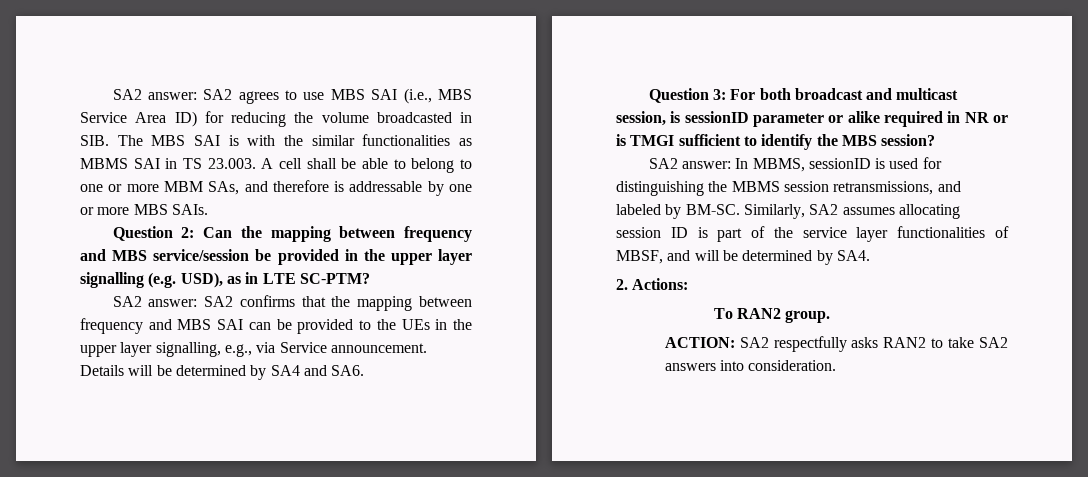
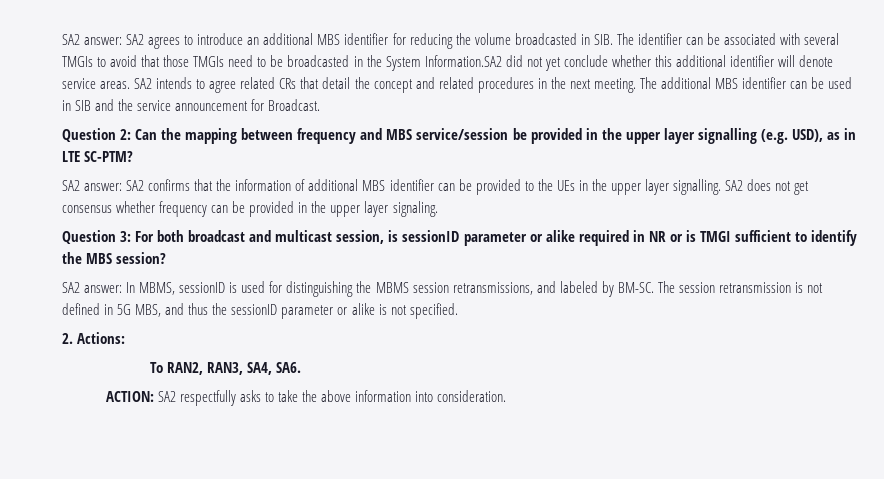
- SA2 answer: SA2 agrees to use MBS SAI (i.e., MBS Service Area ID) for reducing the volume broadcasted in SIB. The MBS SAI is with the similar functionalities as MBMS SAI in TS 23.003. A cell shall be able to belong to one or more MBM SAs, and therefore is addressable by one or more MBS SAIs.
+ SA2 answer: SA2 agrees to introduce an additional MBS identifier for reducing the volume broadcasted in SIB. The identifier can be associated with several TMGIs to avoid that those TMGIs need to be broadcasted in the System Information.SA2 did not yet conclude whether this additional identifier will denote service areas. SA2 intends to agree related CRs that detail the concept and related procedures in the next meeting. The additional MBS identifier can be used in SIB and the service announcement for Broadcast.
- SA2 answer: SA2 confirms that the mapping between frequency and MBS SAI can be provided to the UEs in the upper layer signalling, e.g., via Service announcement. Details will be determined by SA4 and SA6.
+ SA2 answer: SA2 confirms that the information of additional MBS identifier can be provided to the UEs in the upper layer signalling. SA2 does not get consensus whether frequency can be provided in the upper layer signaling.
- Similarly, SA2 assumes allocating session ID is part of the service layer functionalities of MBSF, and will be determined by SA4.
+ The session retransmission is not defined in 5G MBS, and thus the sessionID parameter or alike is not specified.
- To RAN2 group.
+ To RAN2, RAN3, SA4, SA6.
- ACTION: SA2 respectfully asks RAN2 to take SA2 answers into consideration.
+ ACTION: SA2 respectfully asks to take the above information into consideration.

